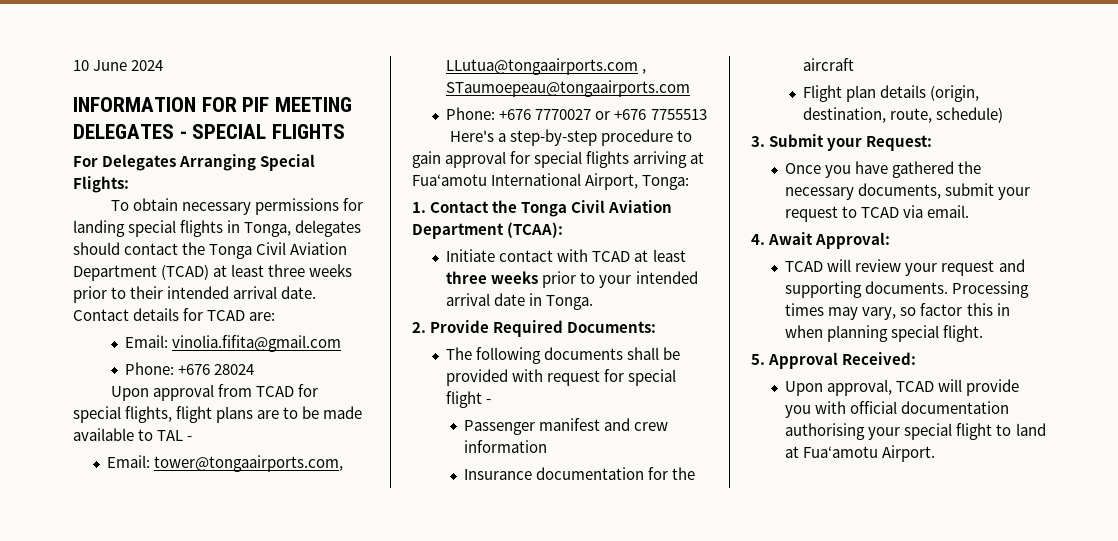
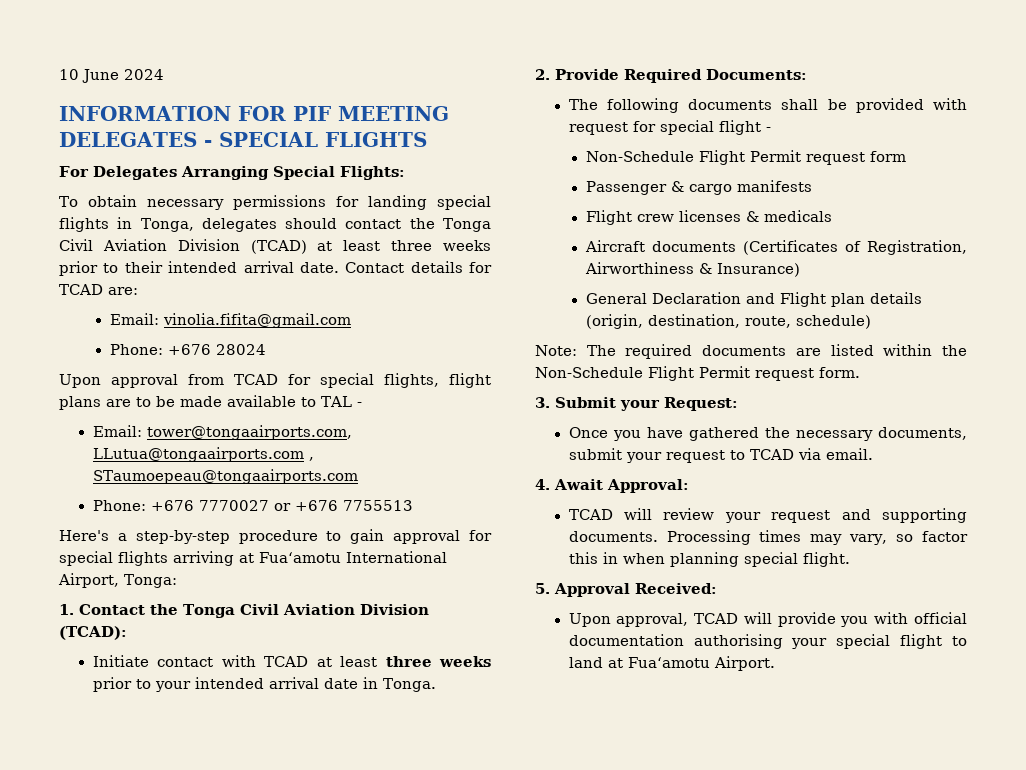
- To obtain necessary permissions for landing special flights in Tonga, delegates should contact the Tonga Civil Aviation Department (TCAD) at least three weeks prior to their intended arrival date.
+ To obtain necessary permissions for landing special flights in Tonga, delegates should contact the Tonga Civil Aviation Division (TCAD) at least three weeks prior to their intended arrival date.
- 1. Contact the Tonga Civil Aviation Department (TCAA):
+ 1. Contact the Tonga Civil Aviation Division (TCAD):
- Passenger manifest and crew information
- Insurance documentation for the aircraft
- Flight plan details (origin, destination, route, schedule)
+ Non-Schedule Flight Permit request form
+ Passenger & cargo manifests
+ Flight crew licenses & medicals
+ Aircraft documents (Certificates of Registration, Airworthiness & Insurance)
+ General Declaration and Flight plan details (origin, destination, route, schedule)
+ Note: The required documents are listed within the Non-Schedule Flight Permit request form.

